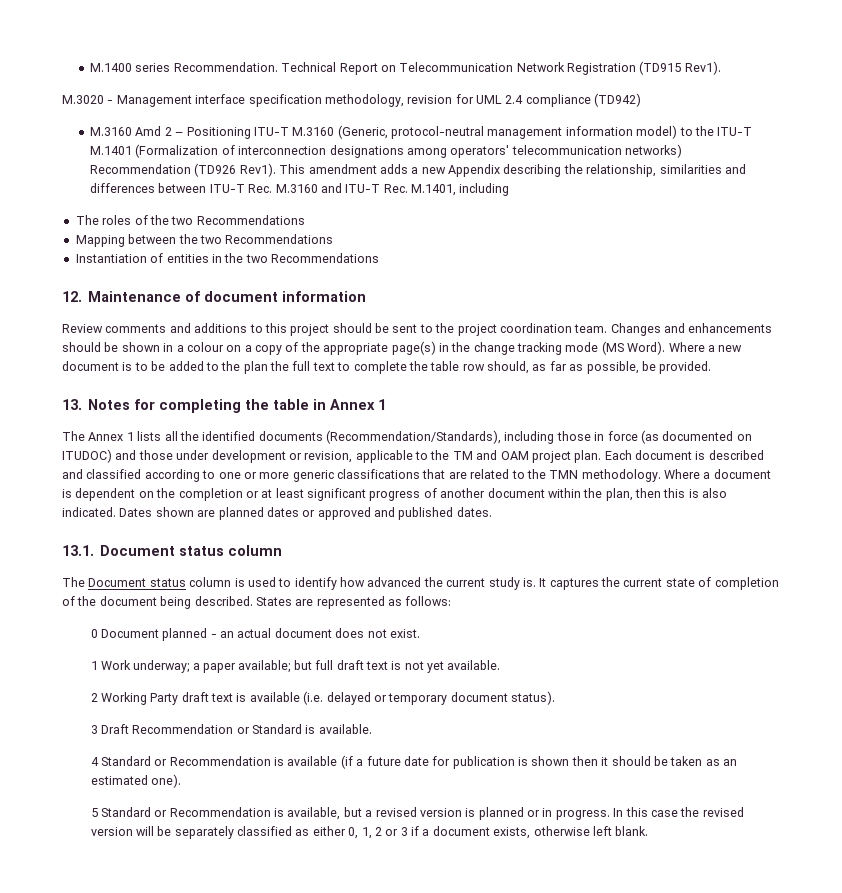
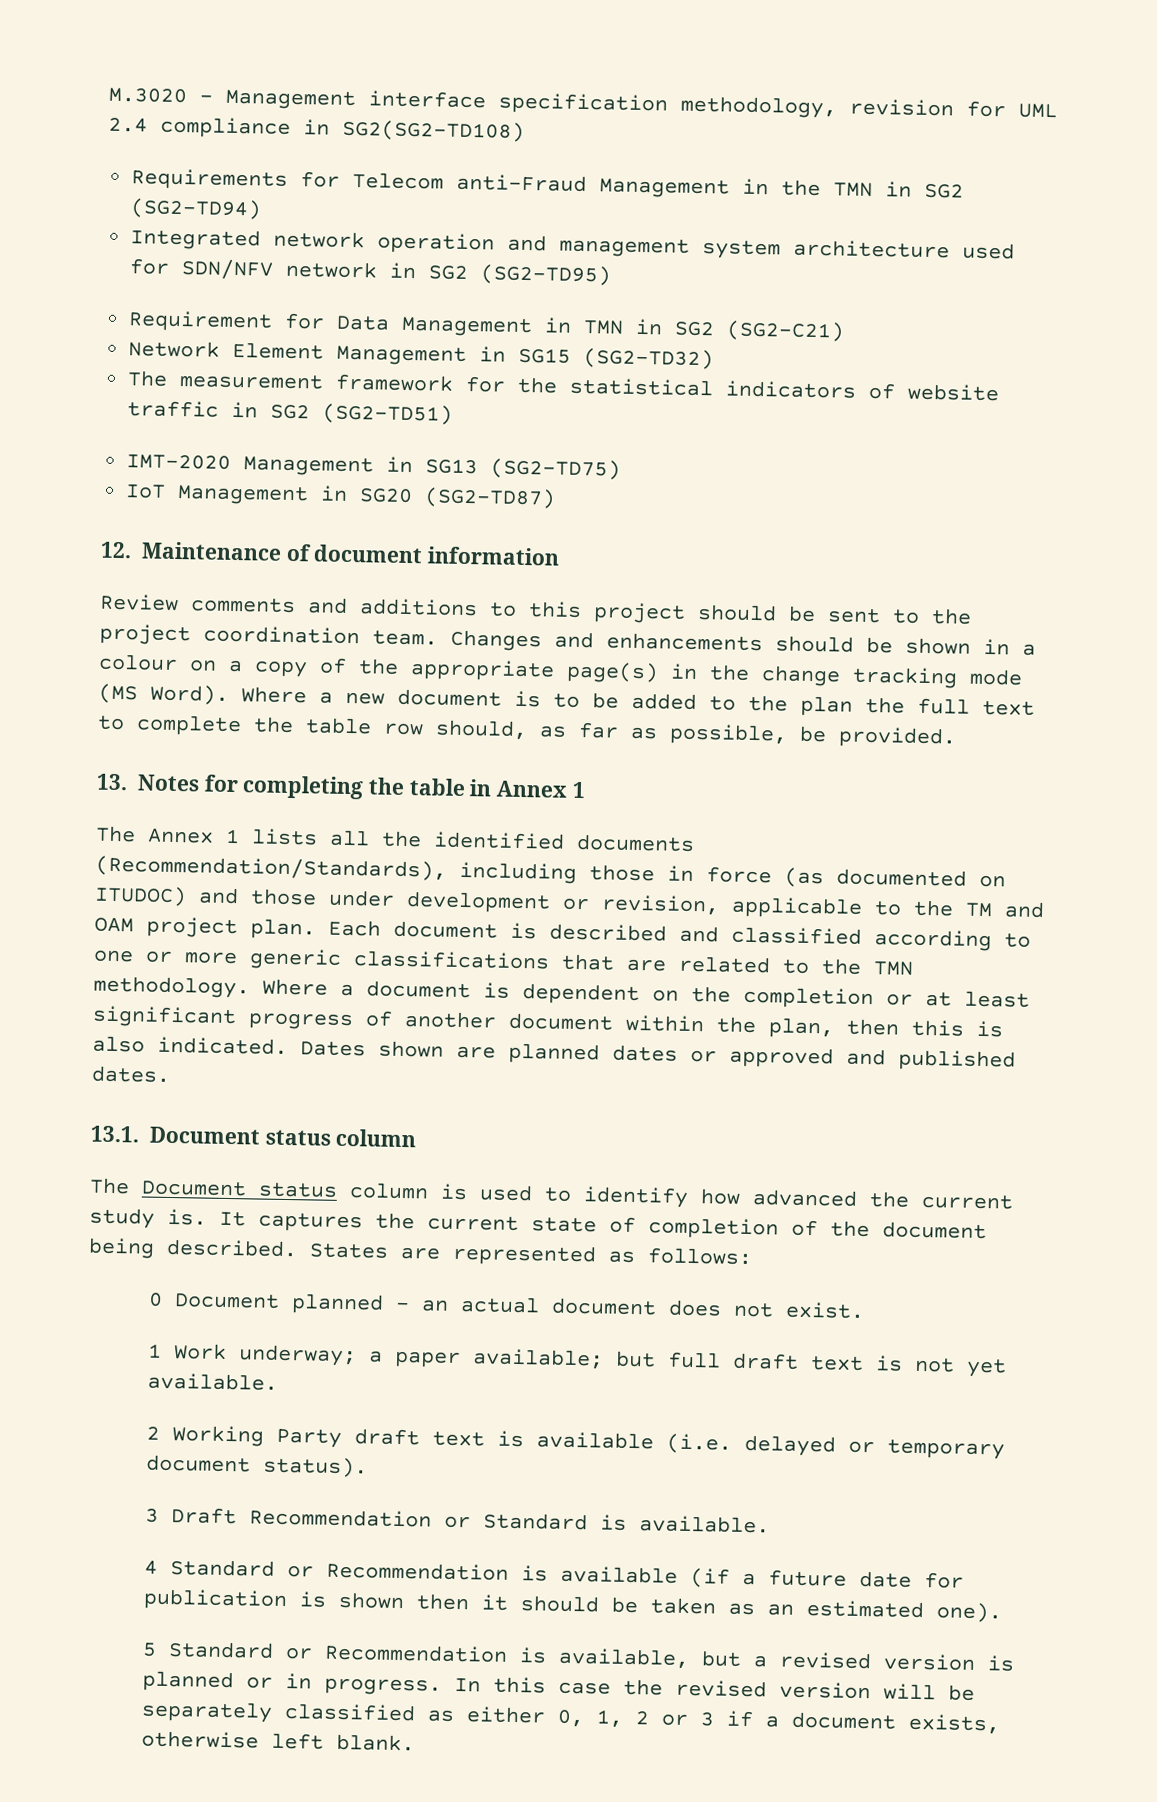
- M.1400 series Recommendation. Technical Report on Telecommunication Network Registration (TD915 Rev1).
- M.3020 - Management interface specification methodology, revision for UML 2.4 compliance (TD942)
- M.3160 Amd 2 – Positioning ITU-T M.3160 (Generic, protocol-neutral management information model) to the ITU-T M.1401 (Formalization of interconnection designations among operators' telecommunication networks) Recommendation (TD926 Rev1). This amendment adds a new Appendix describing the relationship, similarities and differences between ITU-T Rec. M.3160 and ITU-T Rec. M.1401, including
- The roles of the two Recommendations
- Mapping between the two Recommendations
- Instantiation of entities in the two Recommendations
+ M.3020 - Management interface specification methodology, revision for UML 2.4 compliance in SG2(SG2-TD108)
+ Requirements for Telecom anti-Fraud Management in the TMN in SG2 (SG2-TD94)
+ Integrated network operation and management system architecture used for SDN/NFV network in SG2 (SG2-TD95)
+ Requirement for Data Management in TMN in SG2 (SG2-C21)
+ Network Element Management in SG15 (SG2-TD32)
+ The measurement framework for the statistical indicators of website traffic in SG2 (SG2-TD51)
+ IMT-2020 Management in SG13 (SG2-TD75)
+ IoT Management in SG20 (SG2-TD87)

